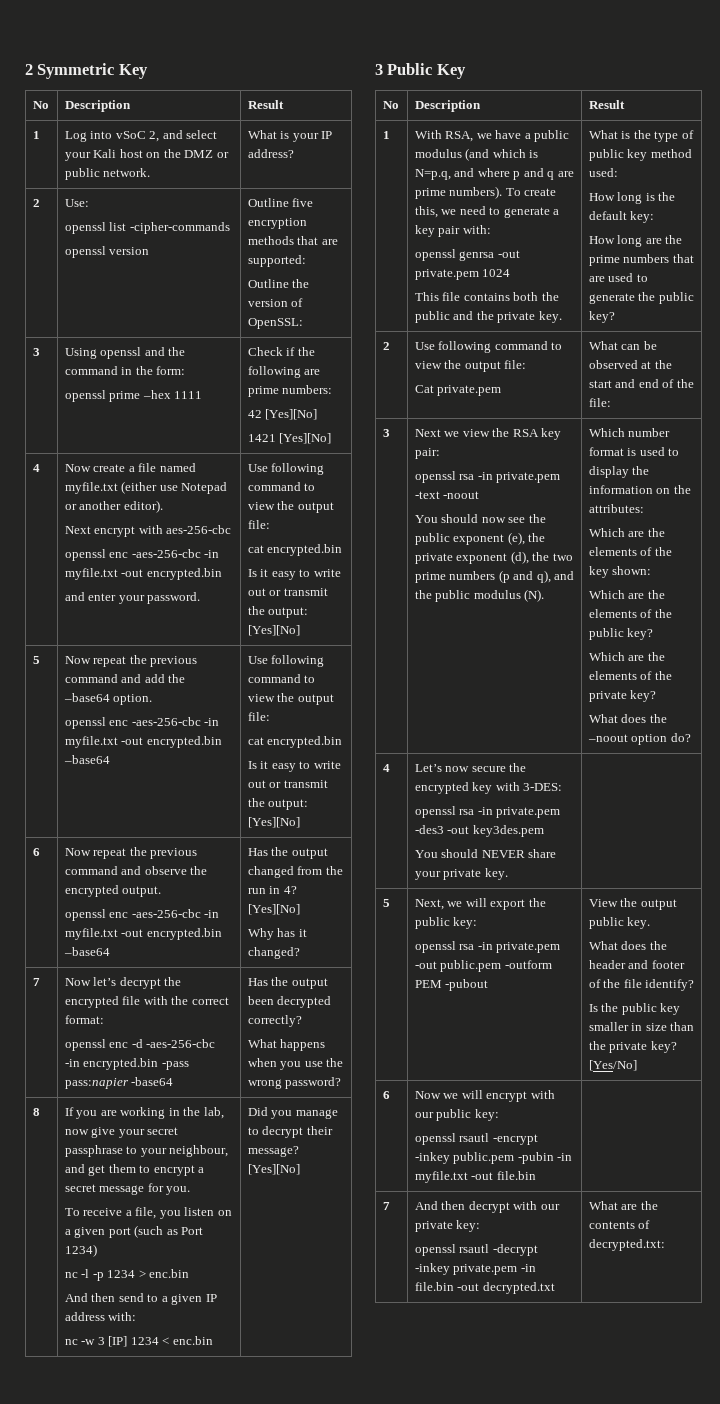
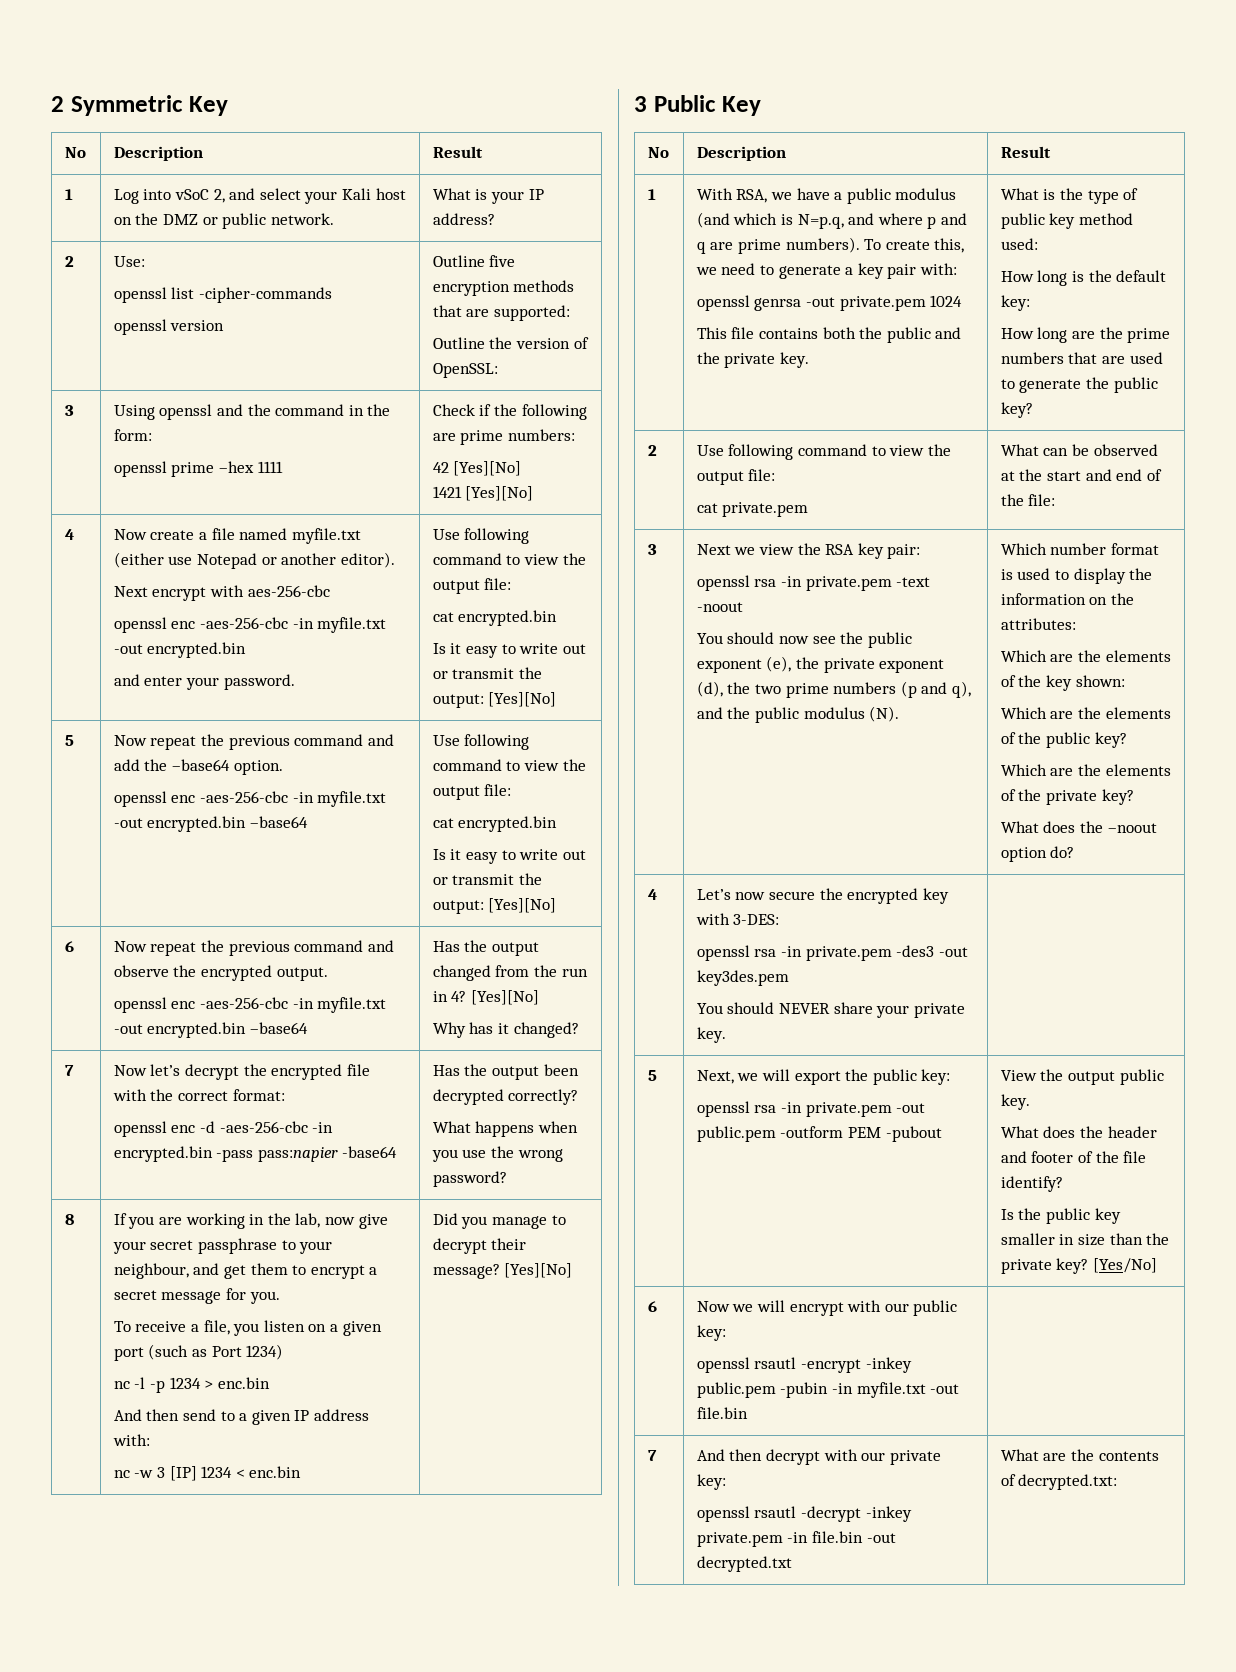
  2 | Use following command to view the output file:
- Cat private.pem | What can be observed at the start and end of the file:
+ cat private.pem | What can be observed at the start and end of the file:

